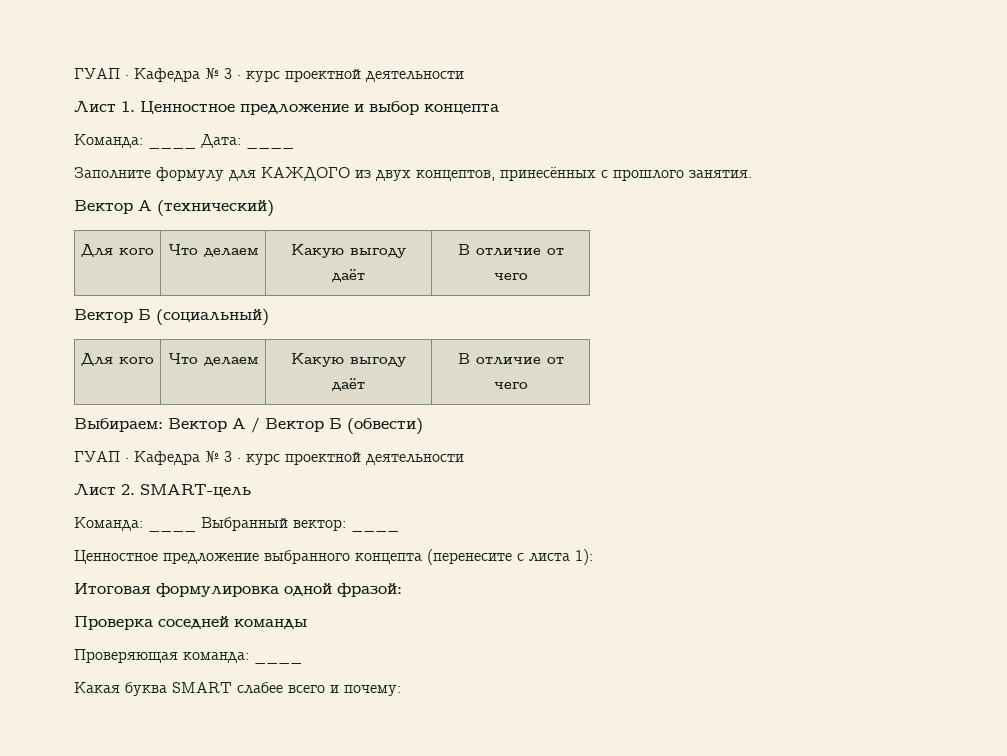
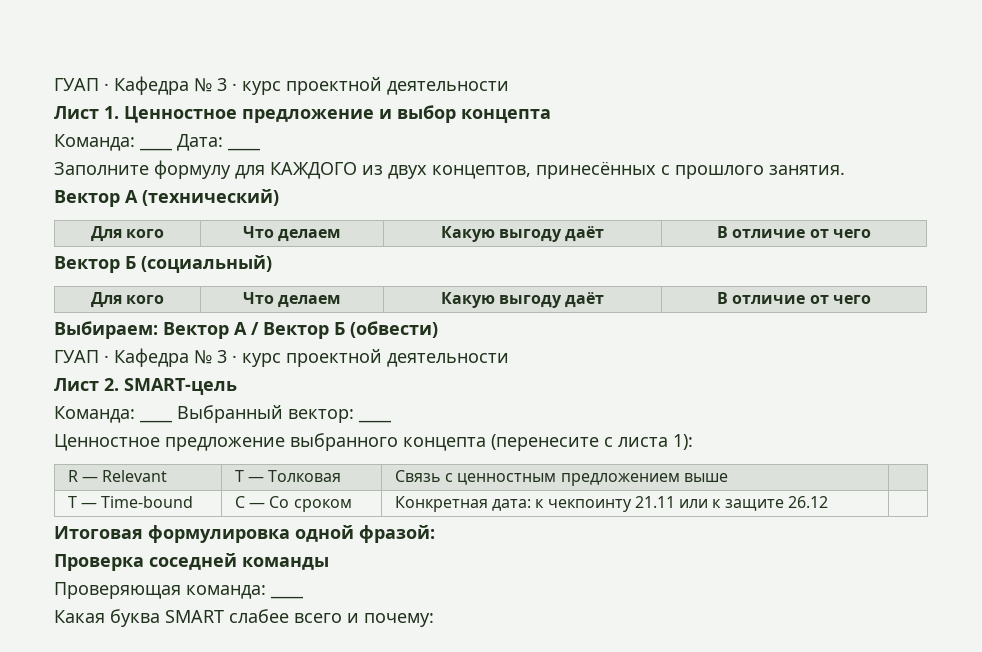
+ R — Relevant | Т — Толковая | Связь с ценностным предложением выше |
+ T — Time-bound | С — Со сроком | Конкретная дата: к чекпоинту 21.11 или к защите 26.12 |

